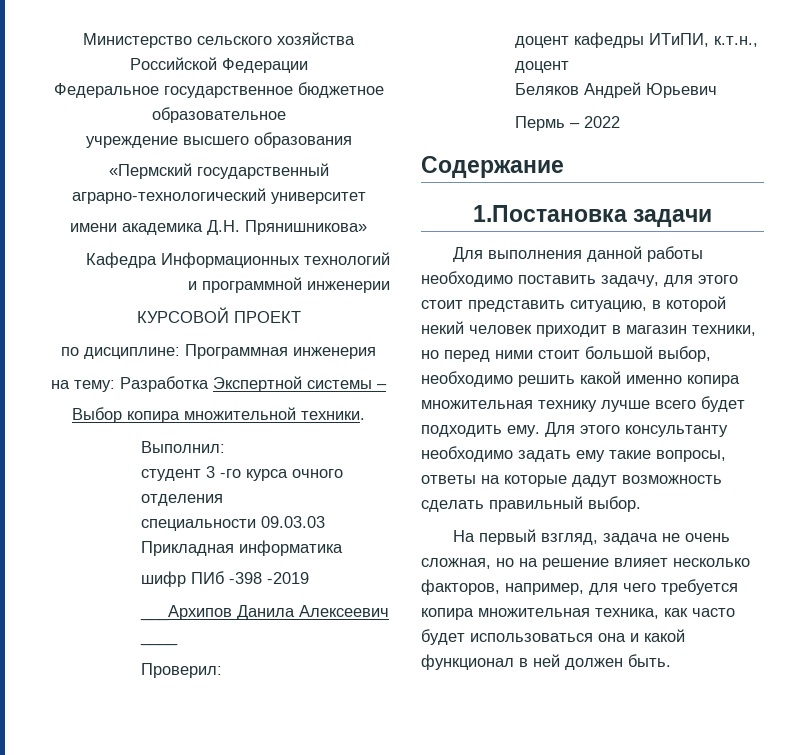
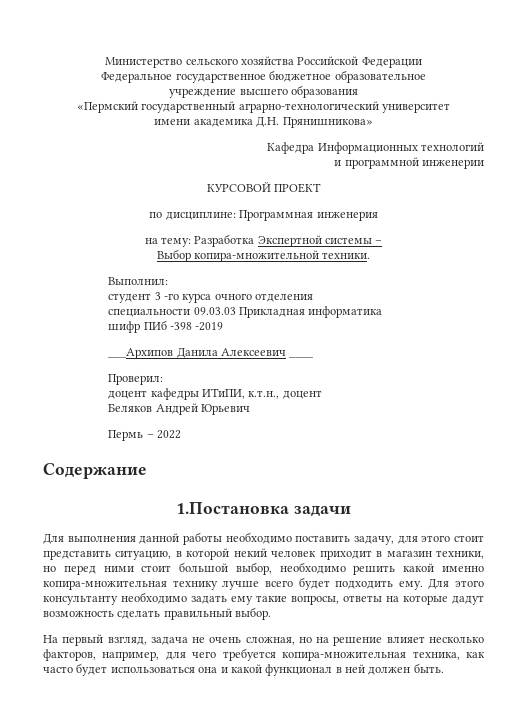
- Выбор копира множительной техники.
+ Выбор копира-множительной техники.
- Для выполнения данной работы необходимо поставить задачу, для этого стоит представить ситуацию, в которой некий человек приходит в магазин техники, но перед ними стоит большой выбор, необходимо решить какой именно копира множительная технику лучше всего будет подходить ему.
+ Для выполнения данной работы необходимо поставить задачу, для этого стоит представить ситуацию, в которой некий человек приходит в магазин техники, но перед ними стоит большой выбор, необходимо решить какой именно копира-множительная технику лучше всего будет подходить ему.
- На первый взгляд, задача не очень сложная, но на решение влияет несколько факторов, например, для чего требуется копира множительная техника, как часто будет использоваться она и какой функционал в ней должен быть.
+ На первый взгляд, задача не очень сложная, но на решение влияет несколько факторов, например, для чего требуется копира-множительная техника, как часто будет использоваться она и какой функционал в ней должен быть.

